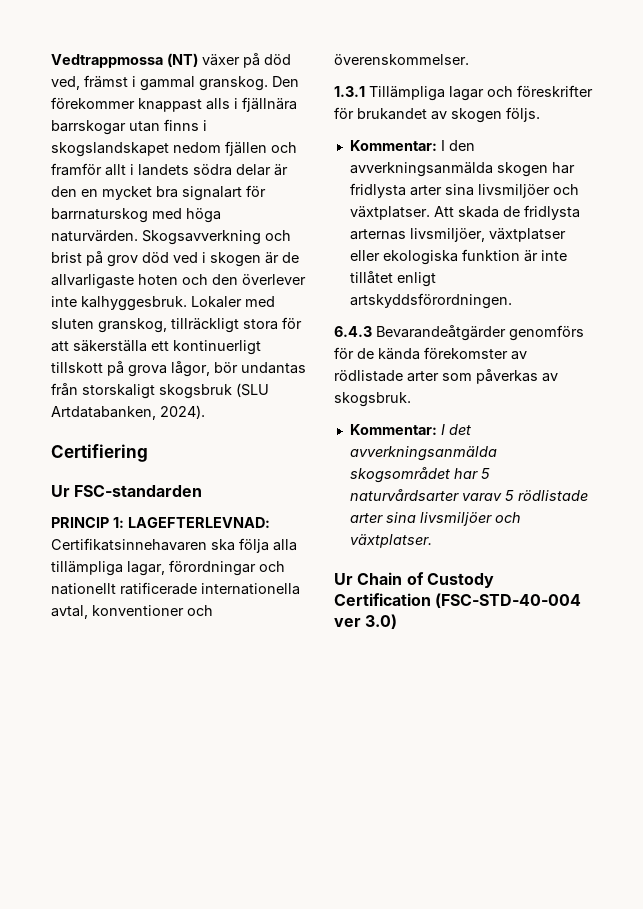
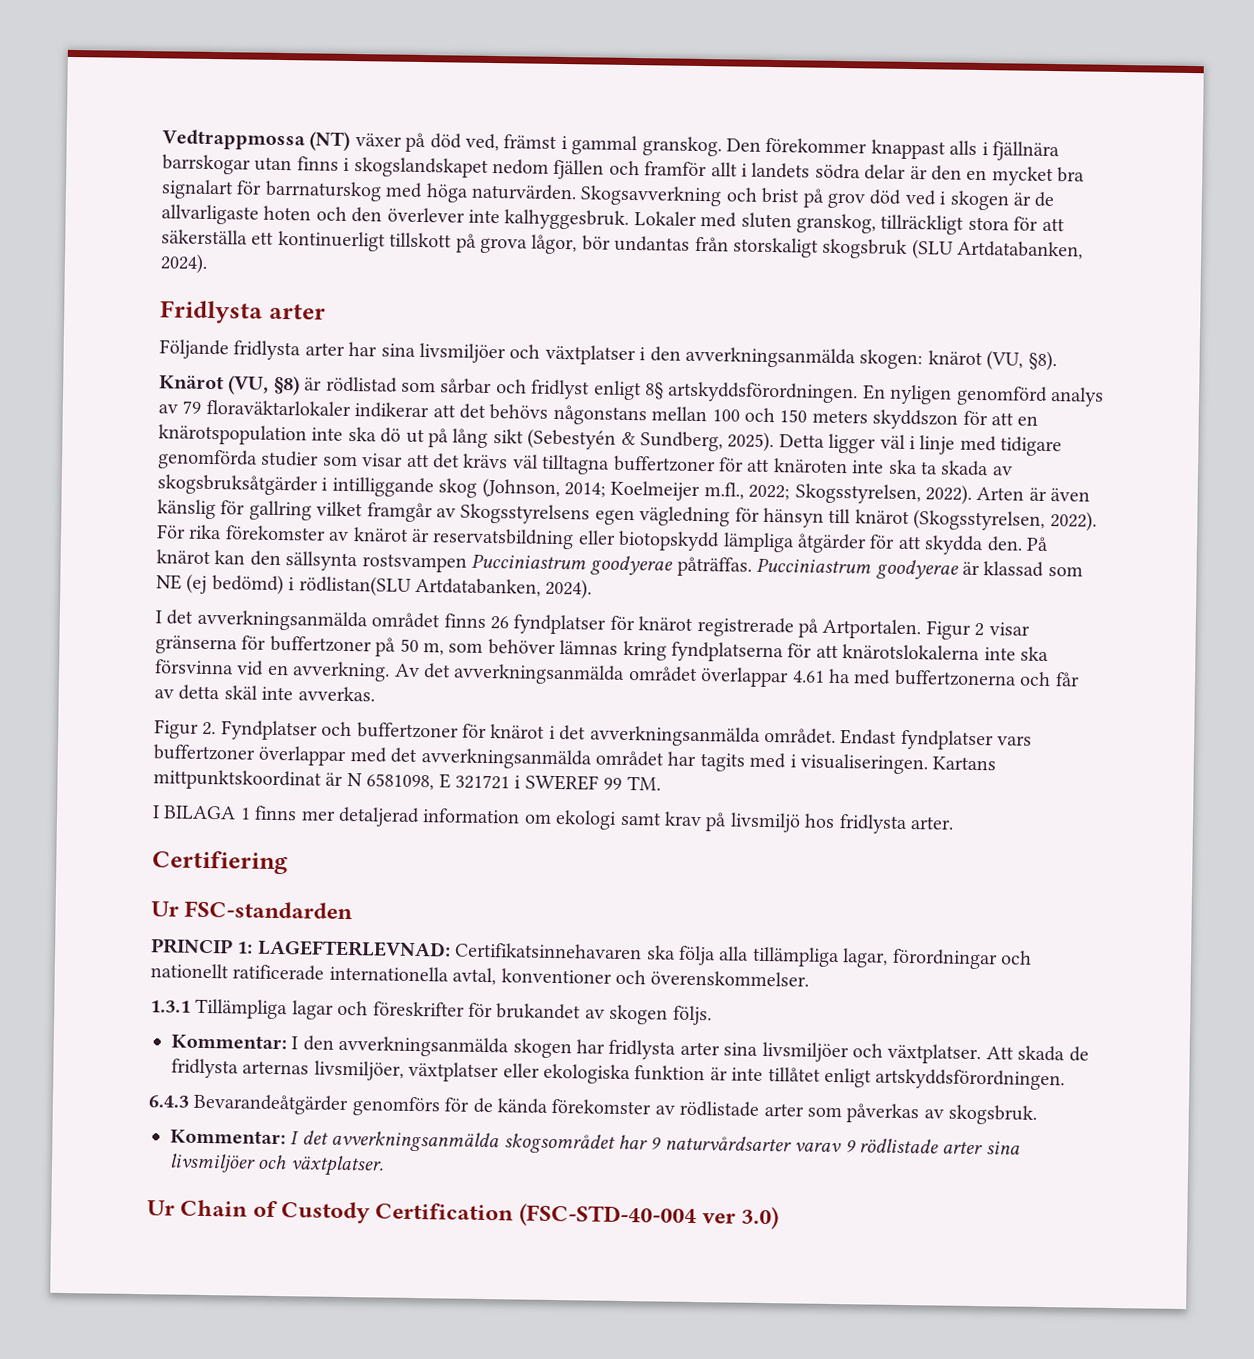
+ Fridlysta arter
+ Följande fridlysta arter har sina livsmiljöer och växtplatser i den avverkningsanmälda skogen: knärot (VU, §8).
+ Knärot (VU, §8) är rödlistad som sårbar och fridlyst enligt 8§ artskyddsförordningen. En nyligen genomförd analys av 79 floraväktarlokaler indikerar att det behövs någonstans mellan 100 och 150 meters skyddszon för att en knärotspopulation inte ska dö ut på lång sikt (Sebestyén & Sundberg, 2025). Detta ligger väl i linje med tidigare genomförda studier som visar att det krävs väl tilltagna buffertzoner för att knäroten inte ska ta skada av skogsbruksåtgärder i intilliggande skog (Johnson, 2014; Koelmeijer m.fl., 2022; Skogsstyrelsen, 2022). Arten är även känslig för gallring vilket framgår av Skogsstyrelsens egen vägledning för hänsyn till knärot (Skogsstyrelsen, 2022). För rika förekomster av knärot är reservatsbildning eller biotopskydd lämpliga åtgärder för att skydda den. På knärot kan den sällsynta rostsvampen Pucciniastrum goodyerae påträffas. Pucciniastrum goodyerae är klassad som NE (ej bedömd) i rödlistan(SLU Artdatabanken, 2024).
+ I det avverkningsanmälda området finns 26 fyndplatser för knärot registrerade på Artportalen. Figur 2 visar gränserna för buffertzoner på 50 m, som behöver lämnas kring fyndplatserna för att knärotslokalerna inte ska försvinna vid en avverkning. Av det avverkningsanmälda området överlappar 4.61 ha med buffertzonerna och får av detta skäl inte avverkas.
+ Figur 2. Fyndplatser och buffertzoner för knärot i det avverkningsanmälda området. Endast fyndplatser vars buffertzoner överlappar med det avverkningsanmälda området har tagits med i visualiseringen. Kartans mittpunktskoordinat är N 6581098, E 321721 i SWEREF 99 TM.
+ I BILAGA 1 finns mer detaljerad information om ekologi samt krav på livsmiljö hos fridlysta arter.
- Kommentar: I det avverkningsanmälda skogsområdet har 5 naturvårdsarter varav 5 rödlistade arter sina livsmiljöer och växtplatser.
+ Kommentar: I det avverkningsanmälda skogsområdet har 9 naturvårdsarter varav 9 rödlistade arter sina livsmiljöer och växtplatser.

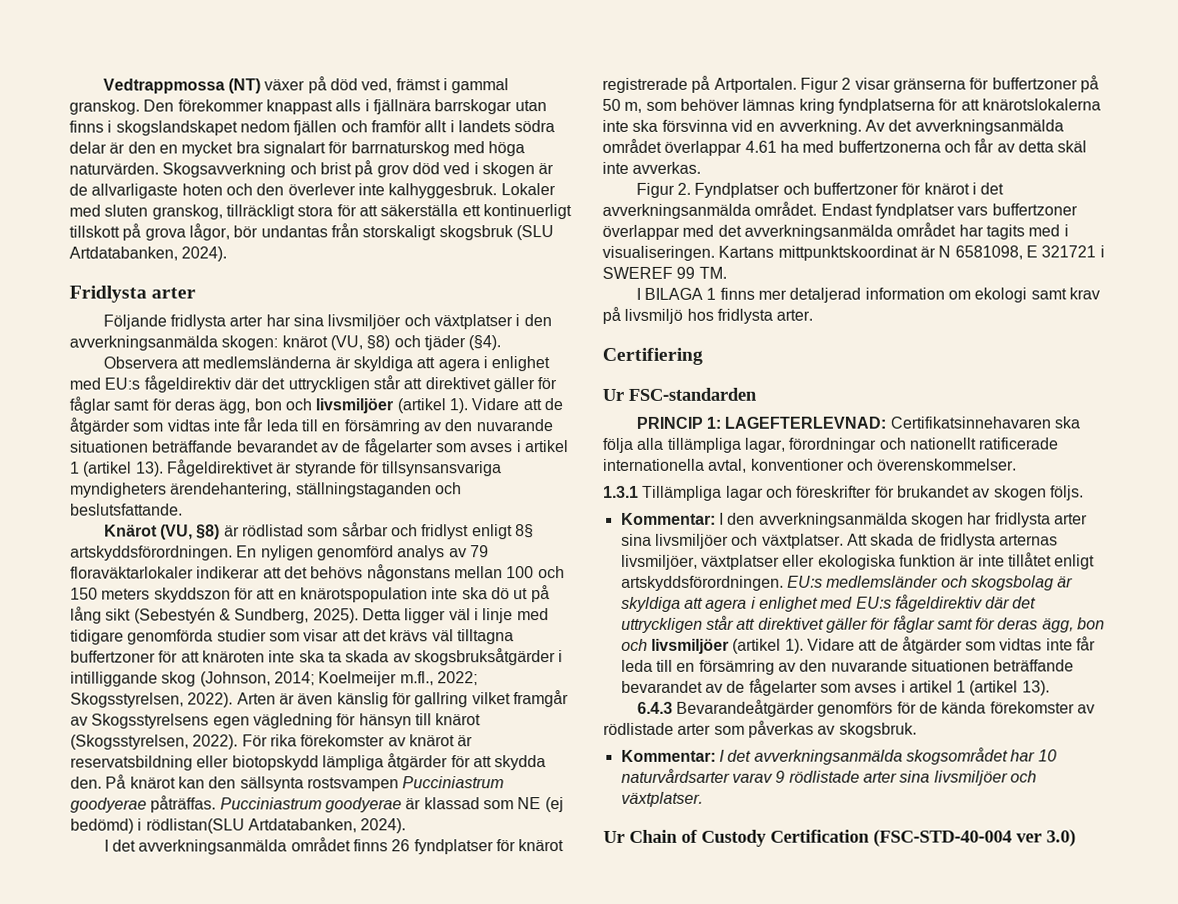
- Följande fridlysta arter har sina livsmiljöer och växtplatser i den avverkningsanmälda skogen: knärot (VU, §8).
+ Följande fridlysta arter har sina livsmiljöer och växtplatser i den avverkningsanmälda skogen: knärot (VU, §8) och tjäder (§4).
+ Observera att medlemsländerna är skyldiga att agera i enlighet med EU:s fågeldirektiv där det uttryckligen står att direktivet gäller för fåglar samt för deras ägg, bon och livsmiljöer (artikel 1). Vidare att de åtgärder som vidtas inte får leda till en försämring av den nuvarande situationen beträffande bevarandet av de fågelarter som avses i artikel 1 (artikel 13). Fågeldirektivet är styrande för tillsynsansvariga myndigheters ärendehantering, ställningstaganden och beslutsfattande.
+ EU:s medlemsländer och skogsbolag är skyldiga att agera i enlighet med EU:s fågeldirektiv där det uttryckligen står att direktivet gäller för fåglar samt för deras ägg, bon och livsmiljöer (artikel 1). Vidare att de åtgärder som vidtas inte får leda till en försämring av den nuvarande situationen beträffande bevarandet av de fågelarter som avses i artikel 1 (artikel 13).
- Kommentar: I det avverkningsanmälda skogsområdet har 9 naturvårdsarter varav 9 rödlistade arter sina livsmiljöer och växtplatser.
+ Kommentar: I det avverkningsanmälda skogsområdet har 10 naturvårdsarter varav 9 rödlistade arter sina livsmiljöer och växtplatser.

